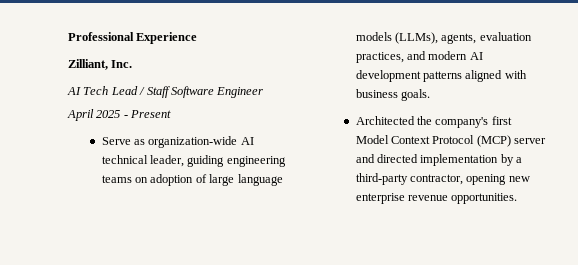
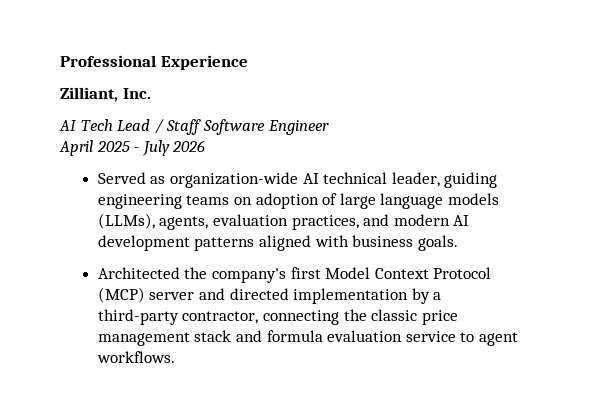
- April 2025 - Present
- Serve as organization-wide AI technical leader, guiding engineering teams on adoption of large language models (LLMs), agents, evaluation practices, and modern AI development patterns aligned with business goals.
+ April 2025 - July 2026
+ Served as organization-wide AI technical leader, guiding engineering teams on adoption of large language models (LLMs), agents, evaluation practices, and modern AI development patterns aligned with business goals.
- Architected the company's first Model Context Protocol (MCP) server and directed implementation by a third-party contractor, opening new enterprise revenue opportunities.
+ Architected the company's first Model Context Protocol (MCP) server and directed implementation by a third-party contractor, connecting the classic price management stack and formula evaluation service to agent workflows.

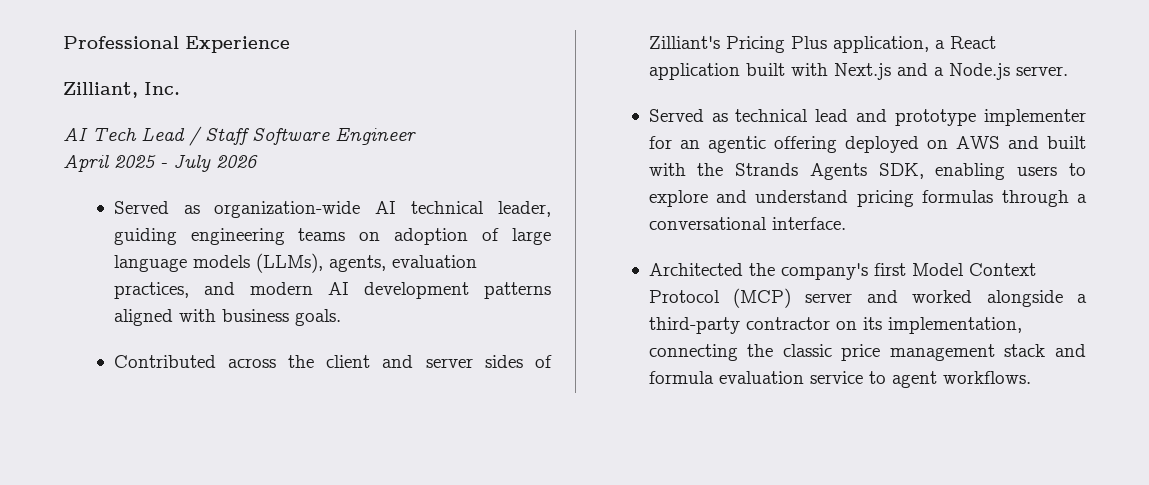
+ Contributed across the client and server sides of Zilliant's Pricing Plus application, a React application built with Next.js and a Node.js server.
+ Served as technical lead and prototype implementer for an agentic offering deployed on AWS and built with the Strands Agents SDK, enabling users to explore and understand pricing formulas through a conversational interface.
- Architected the company's first Model Context Protocol (MCP) server and directed implementation by a third-party contractor, connecting the classic price management stack and formula evaluation service to agent workflows.
+ Architected the company's first Model Context Protocol (MCP) server and worked alongside a third-party contractor on its implementation, connecting the classic price management stack and formula evaluation service to agent workflows.

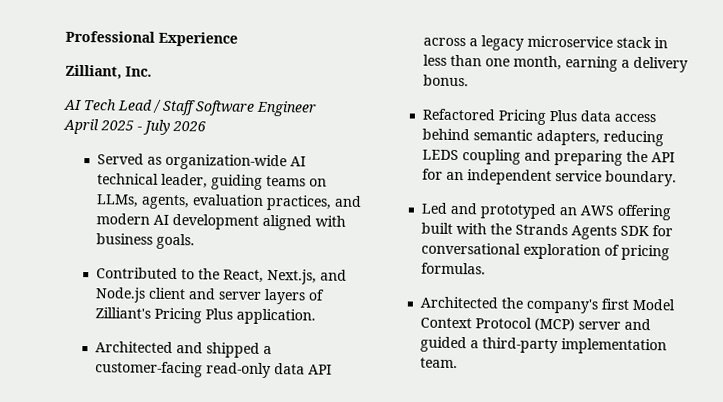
- Served as organization-wide AI technical leader, guiding engineering teams on adoption of large language models (LLMs), agents, evaluation practices, and modern AI development patterns aligned with business goals.
+ Served as organization-wide AI technical leader, guiding teams on LLMs, agents, evaluation practices, and modern AI development aligned with business goals.
- Contributed across the client and server sides of Zilliant's Pricing Plus application, a React application built with Next.js and a Node.js server.
- Served as technical lead and prototype implementer for an agentic offering deployed on AWS and built with the Strands Agents SDK, enabling users to explore and understand pricing formulas through a conversational interface.
+ Contributed to the React, Next.js, and Node.js client and server layers of Zilliant's Pricing Plus application.
+ Architected and shipped a customer-facing read-only data API across a legacy microservice stack in less than one month, earning a delivery bonus.
+ Refactored Pricing Plus data access behind semantic adapters, reducing LEDS coupling and preparing the API for an independent service boundary.
+ Led and prototyped an AWS offering built with the Strands Agents SDK for conversational exploration of pricing formulas.
- Architected the company's first Model Context Protocol (MCP) server and worked alongside a third-party contractor on its implementation, connecting the classic price management stack and formula evaluation service to agent workflows.
+ Architected the company's first Model Context Protocol (MCP) server and guided a third-party implementation team.

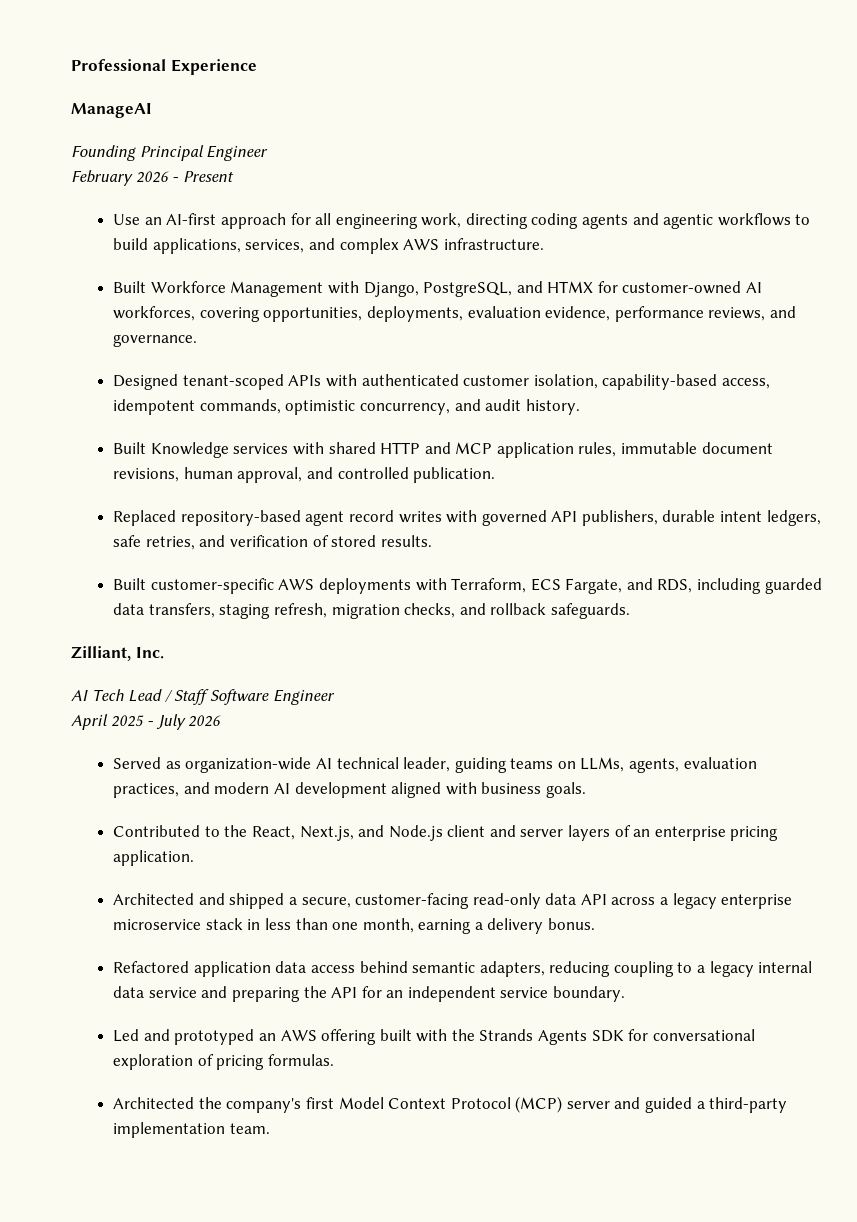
+ ManageAI
+ Founding Principal Engineer
+ February 2026 - Present
+ Use an AI-first approach for all engineering work, directing coding agents and agentic workflows to build applications, services, and complex AWS infrastructure.
+ Built Workforce Management with Django, PostgreSQL, and HTMX for customer-owned AI workforces, covering opportunities, deployments, evaluation evidence, performance reviews, and governance.
+ Designed tenant-scoped APIs with authenticated customer isolation, capability-based access, idempotent commands, optimistic concurrency, and audit history.
+ Built Knowledge services with shared HTTP and MCP application rules, immutable document revisions, human approval, and controlled publication.
+ Replaced repository-based agent record writes with governed API publishers, durable intent ledgers, safe retries, and verification of stored results.
+ Built customer-specific AWS deployments with Terraform, ECS Fargate, and RDS, including guarded data transfers, staging refresh, migration checks, and rollback safeguards.
- Contributed to the React, Next.js, and Node.js client and server layers of Zilliant's Pricing Plus application.
+ Contributed to the React, Next.js, and Node.js client and server layers of an enterprise pricing application.
- Architected and shipped a customer-facing read-only data API across a legacy microservice stack in less than one month, earning a delivery bonus.
+ Architected and shipped a secure, customer-facing read-only data API across a legacy enterprise microservice stack in less than one month, earning a delivery bonus.
- Refactored Pricing Plus data access behind semantic adapters, reducing LEDS coupling and preparing the API for an independent service boundary.
+ Refactored application data access behind semantic adapters, reducing coupling to a legacy internal data service and preparing the API for an independent service boundary.

